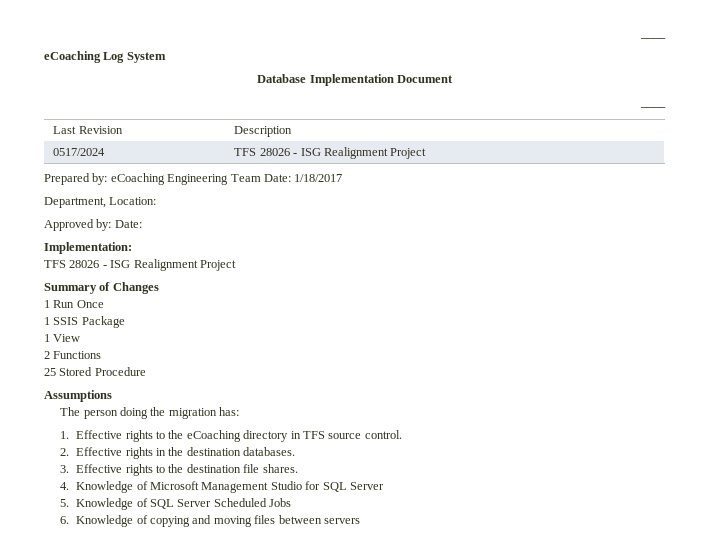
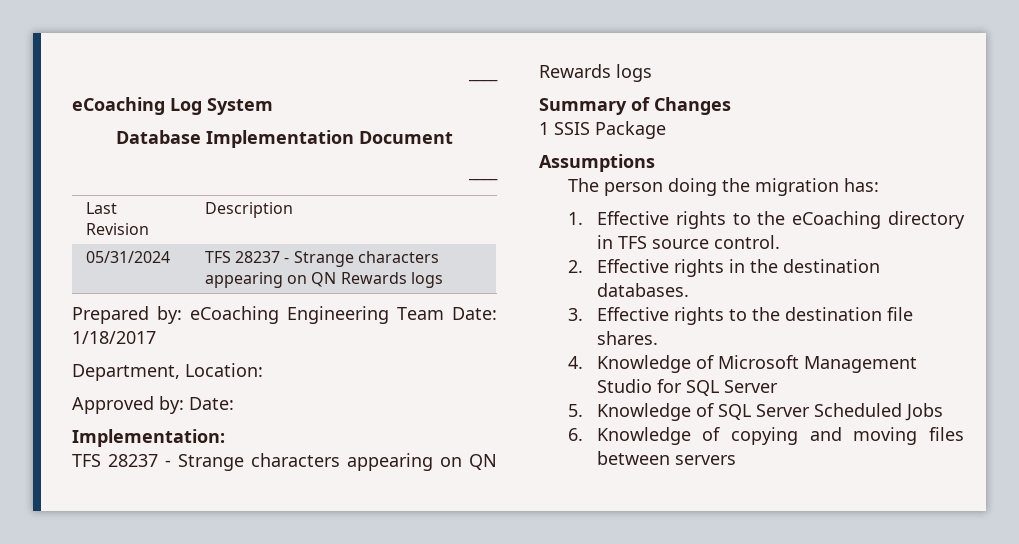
- 0517/2024 | TFS 28026 - ISG Realignment Project
+ 05/31/2024 | TFS 28237 - Strange characters appearing on QN Rewards logs
  Implementation:
- TFS 28026 - ISG Realignment Project
+ TFS 28237 - Strange characters appearing on QN Rewards logs
- 1 Run Once
- 1 View
- 2 Functions
- 25 Stored Procedure

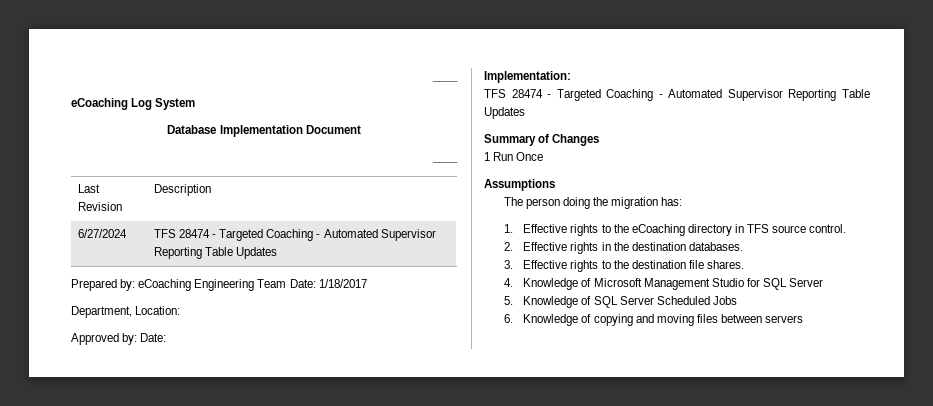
- 05/31/2024 | TFS 28237 - Strange characters appearing on QN Rewards logs
+ 6/27/2024 | TFS 28474 - Targeted Coaching - Automated Supervisor Reporting Table Updates
  Implementation:
- TFS 28237 - Strange characters appearing on QN Rewards logs
+ TFS 28474 - Targeted Coaching - Automated Supervisor Reporting Table Updates
- 1 SSIS Package
+ 1 Run Once

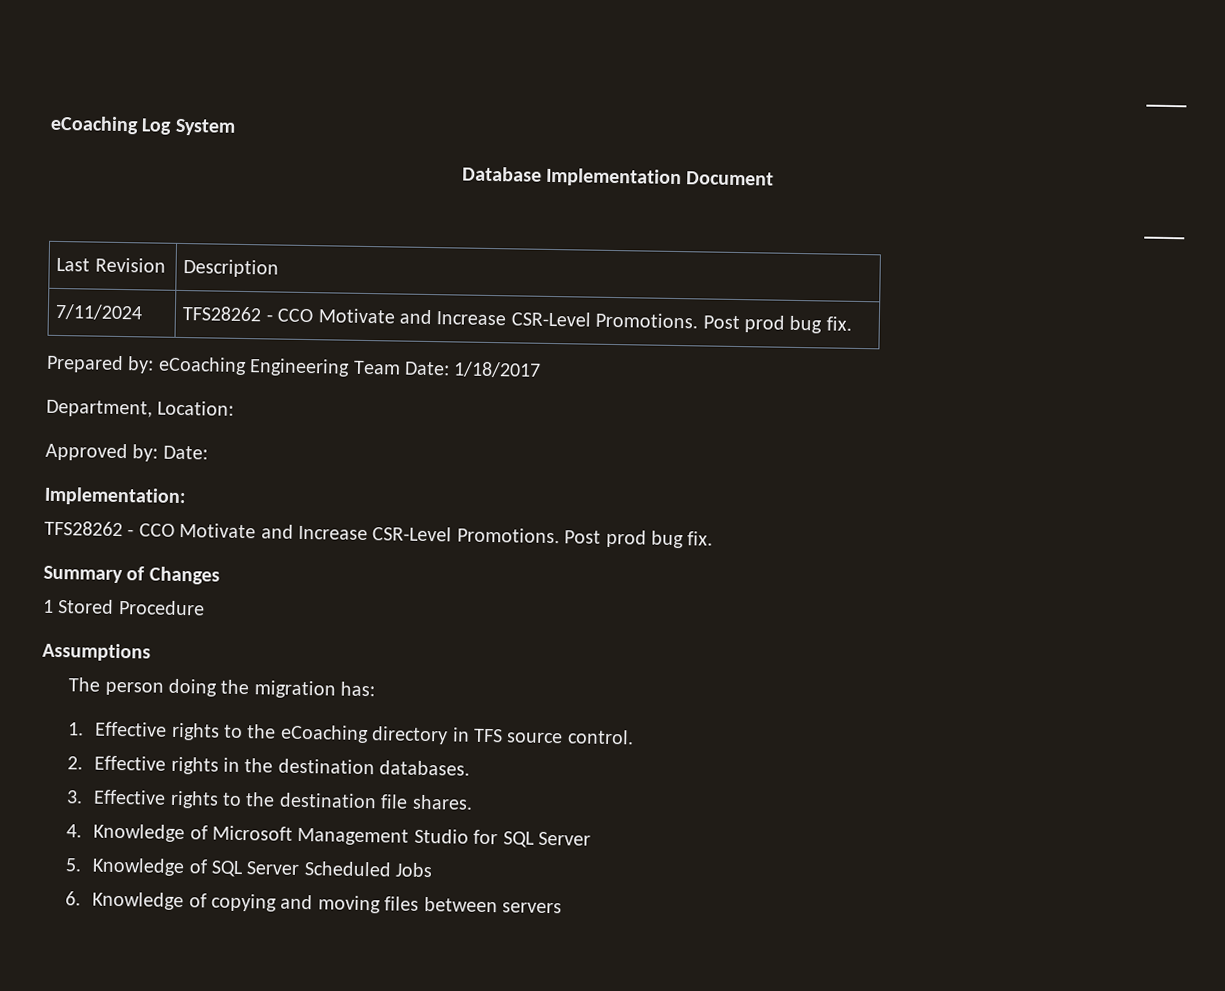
- 6/27/2024 | TFS 28474 - Targeted Coaching - Automated Supervisor Reporting Table Updates
+ 7/11/2024 | TFS28262 - CCO Motivate and Increase CSR-Level Promotions. Post prod bug fix.
  Implementation:
- TFS 28474 - Targeted Coaching - Automated Supervisor Reporting Table Updates
+ TFS28262 - CCO Motivate and Increase CSR-Level Promotions. Post prod bug fix.
- 1 Run Once
+ 1 Stored Procedure

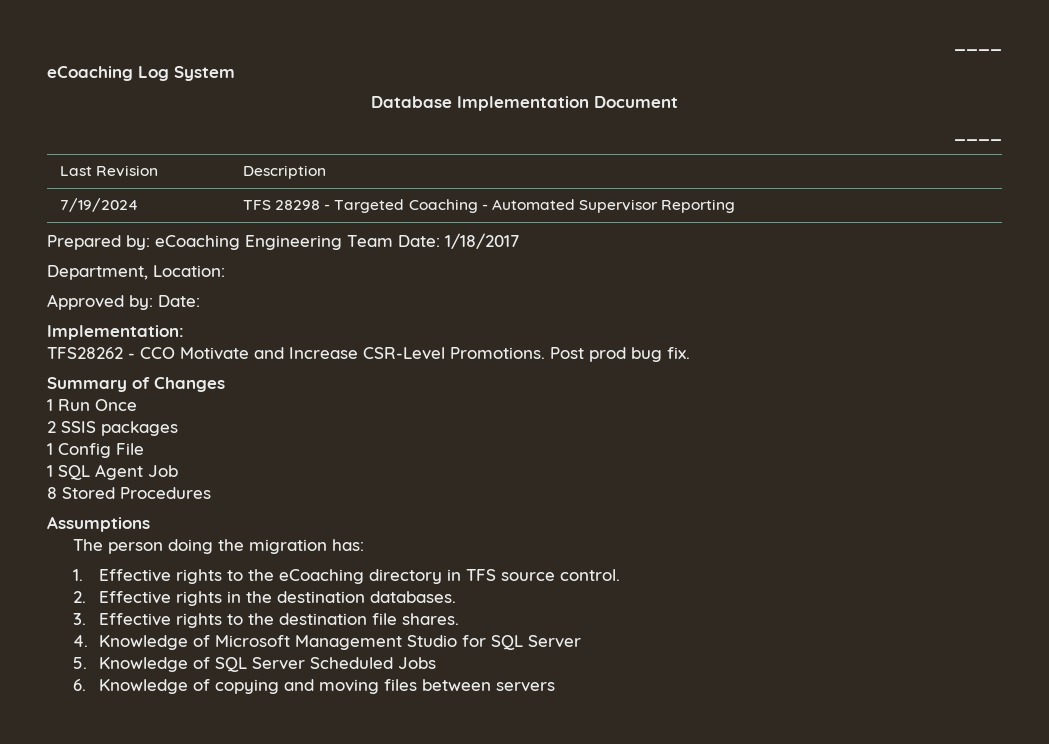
- 7/11/2024 | TFS28262 - CCO Motivate and Increase CSR-Level Promotions. Post prod bug fix.
+ 7/19/2024 | TFS 28298 - Targeted Coaching - Automated Supervisor Reporting
- 1 Stored Procedure
+ 1 Run Once
+ 2 SSIS packages
+ 1 Config File
+ 1 SQL Agent Job
+ 8 Stored Procedures

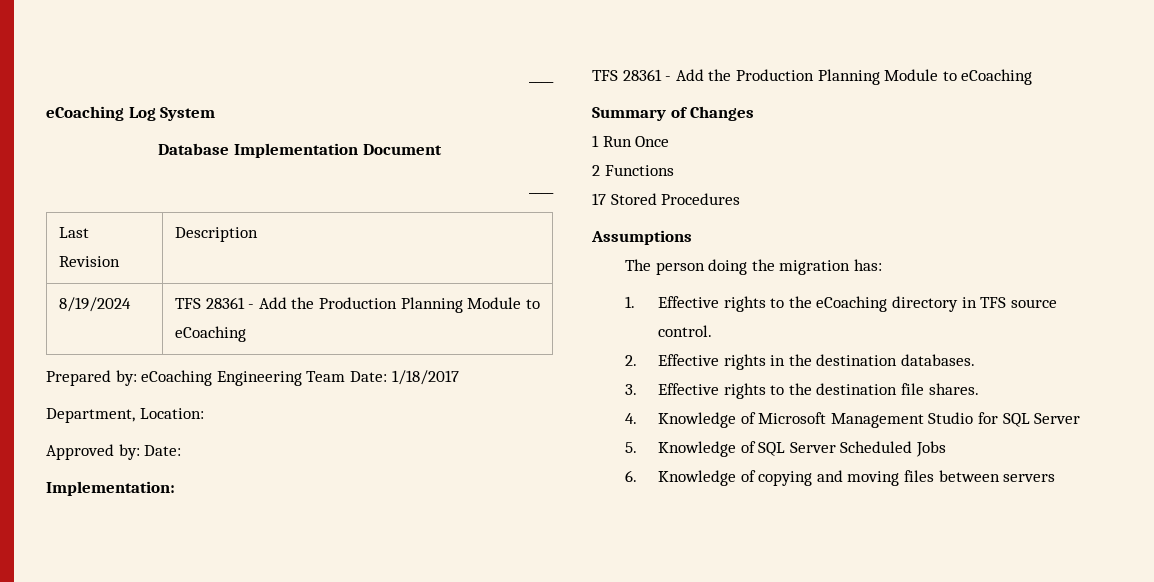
- 7/19/2024 | TFS 28298 - Targeted Coaching - Automated Supervisor Reporting
+ 8/19/2024 | TFS 28361 - Add the Production Planning Module to eCoaching
  Implementation:
- TFS28262 - CCO Motivate and Increase CSR-Level Promotions. Post prod bug fix.
+ TFS 28361 - Add the Production Planning Module to eCoaching
- 2 SSIS packages
- 1 Config File
- 1 SQL Agent Job
- 8 Stored Procedures
+ 2 Functions
+ 17 Stored Procedures

